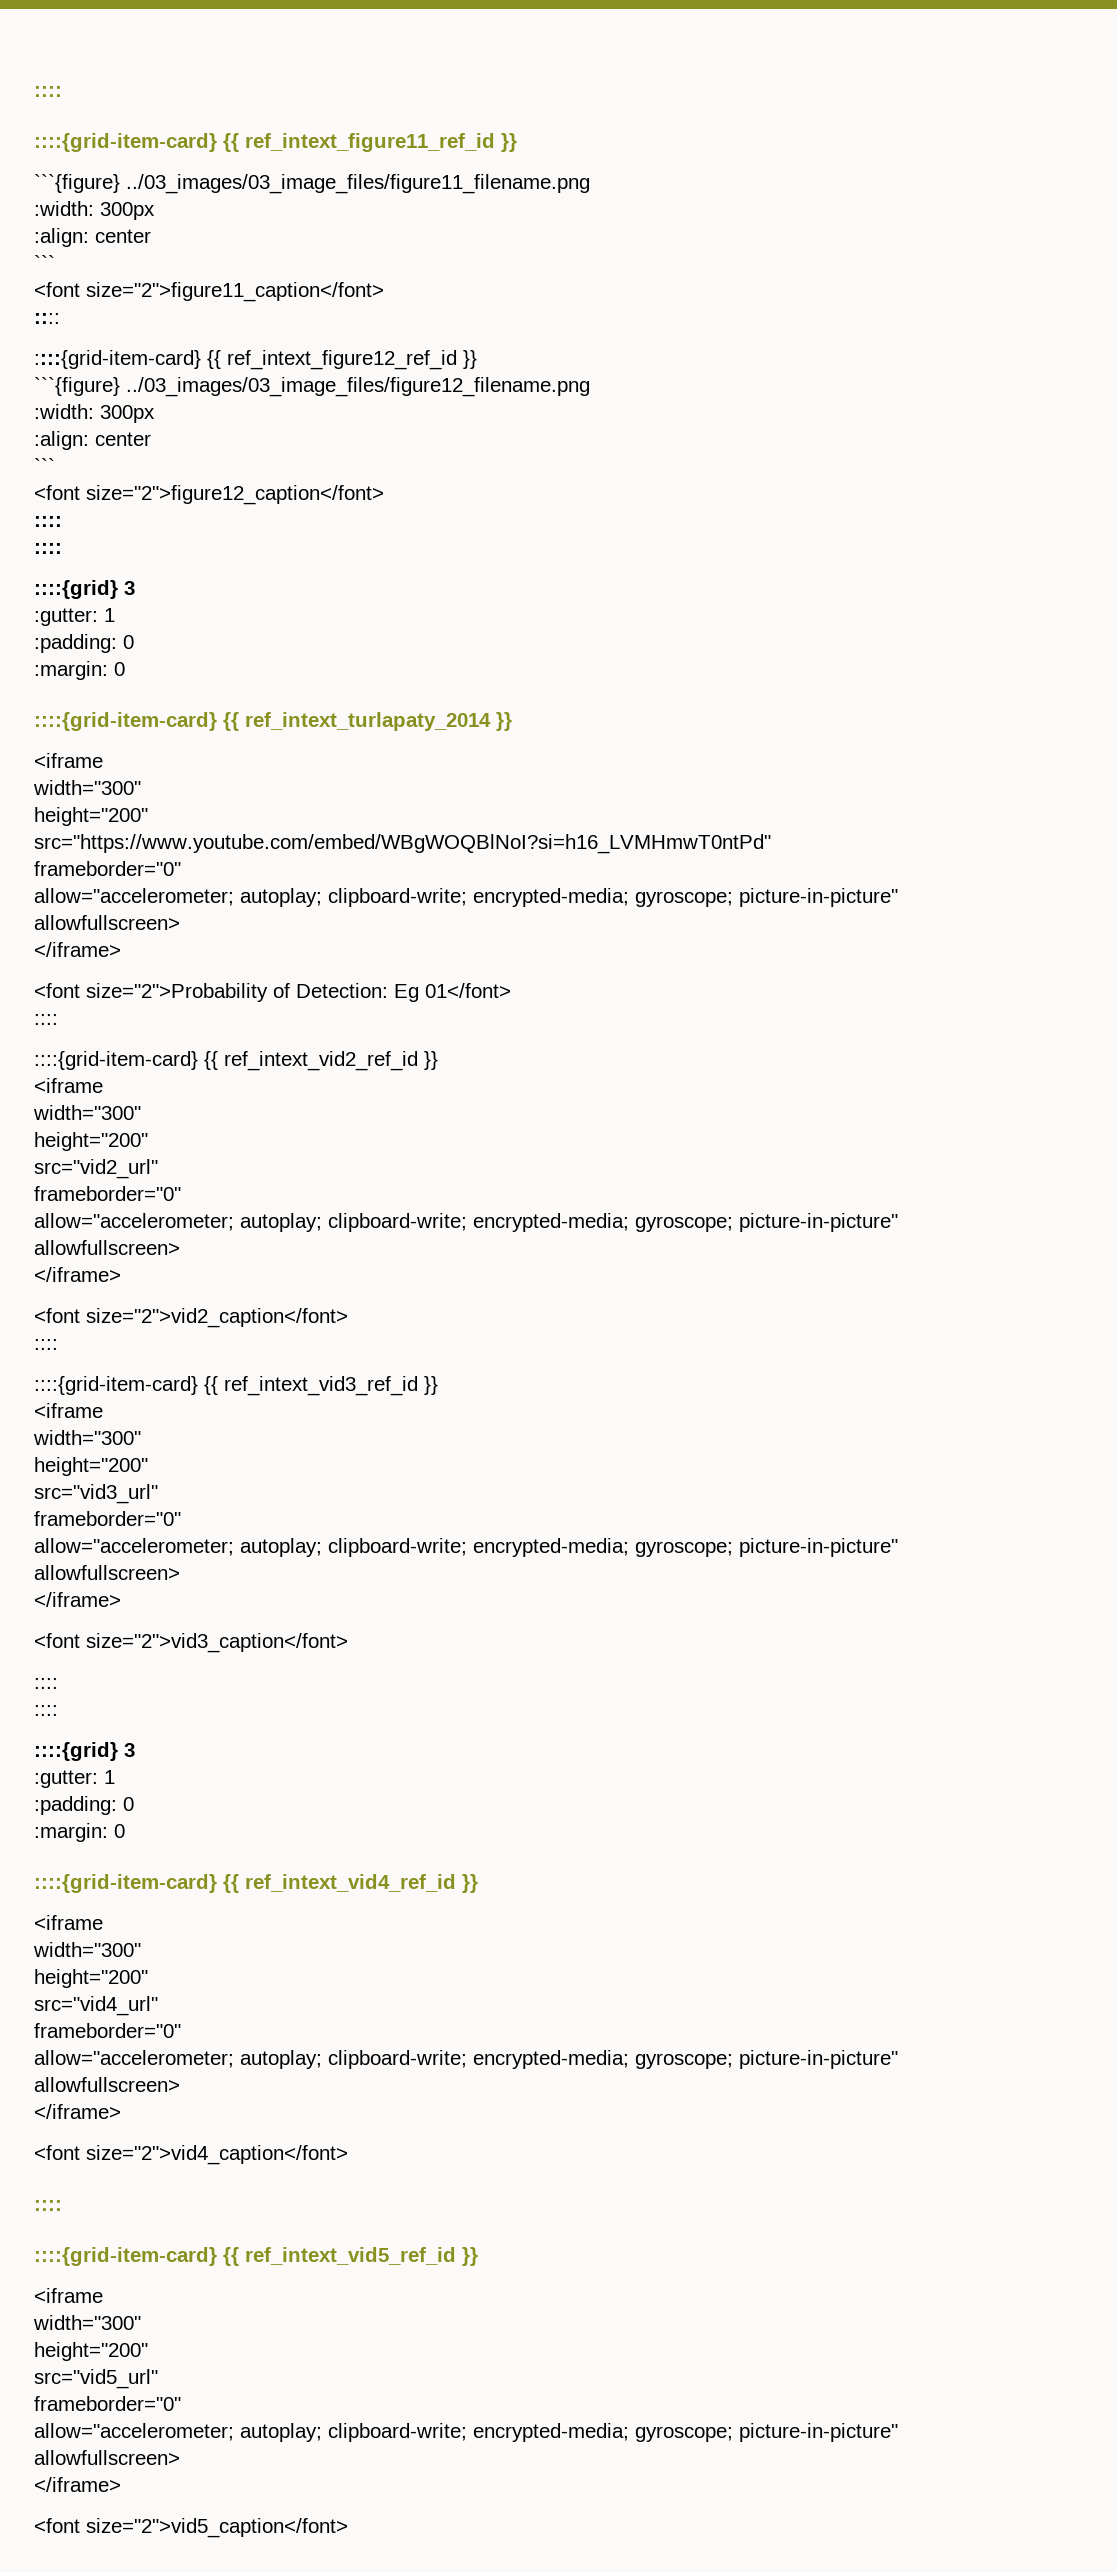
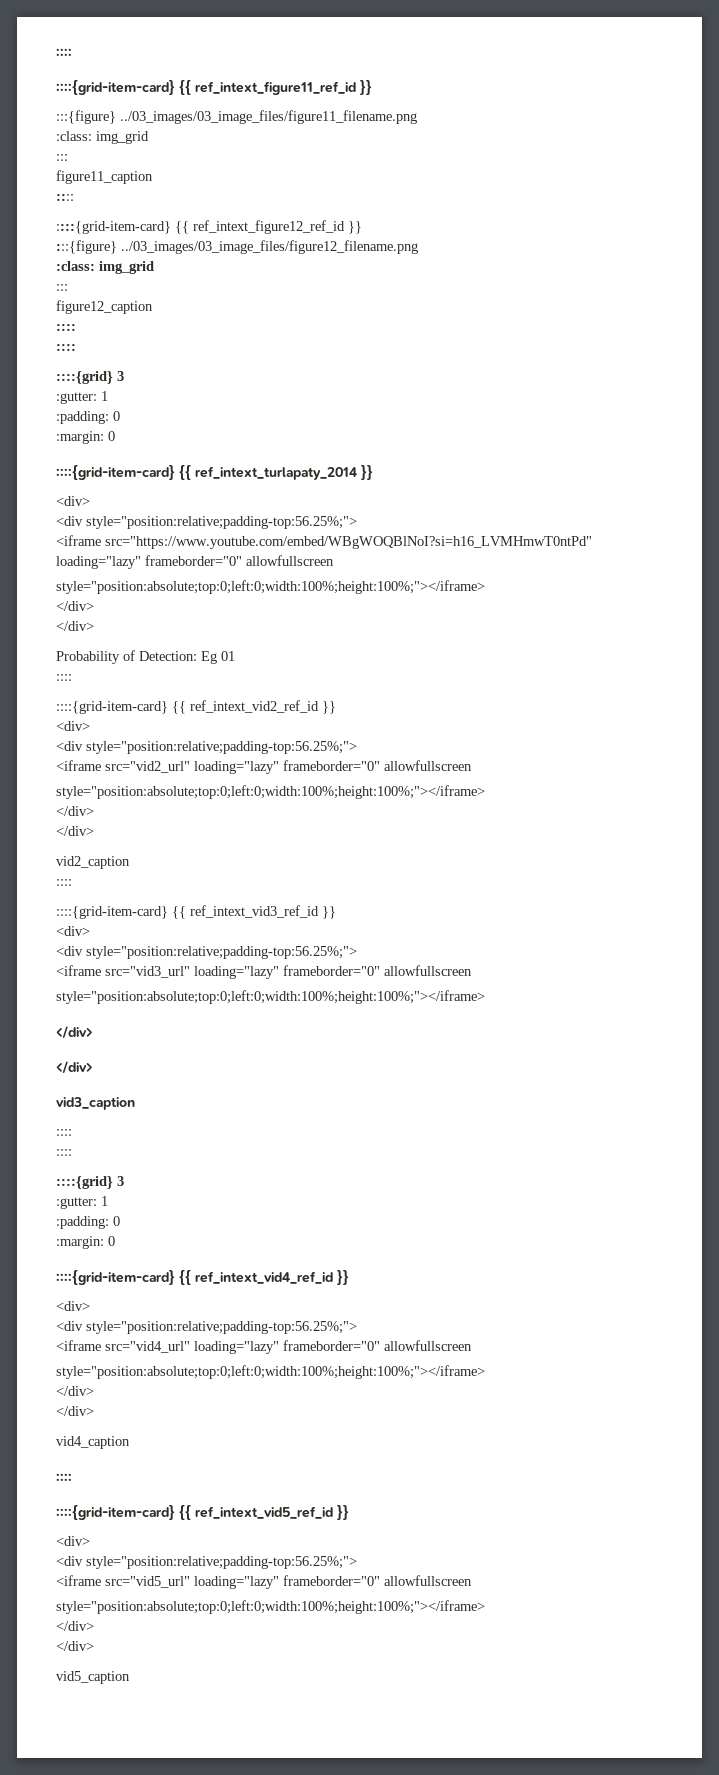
- ```{figure} ../03_images/03_image_files/figure11_filename.png
- :width: 300px
- :align: center
- ```
- <font size="2">figure11_caption</font>
+ :::{figure} ../03_images/03_image_files/figure11_filename.png
+ :class: img_grid
+ :::
+ figure11_caption
- ```{figure} ../03_images/03_image_files/figure12_filename.png
- :width: 300px
- :align: center
- ```
- <font size="2">figure12_caption</font>
+ :::{figure} ../03_images/03_image_files/figure12_filename.png
+ :class: img_grid
+ :::
+ figure12_caption
  ::::{grid-item-card} {{ ref_intext_turlapaty_2014 }}
- <iframe
- width="300"
- height="200"
- src="https://www.youtube.com/embed/WBgWOQBlNoI?si=h16_LVMHmwT0ntPd"
- frameborder="0"
- allow="accelerometer; autoplay; clipboard-write; encrypted-media; gyroscope; picture-in-picture"
- allowfullscreen>
- </iframe>
- <font size="2">Probability of Detection: Eg 01</font>
+ <div>
+ <div style="position:relative;padding-top:56.25%;">
+ <iframe src="https://www.youtube.com/embed/WBgWOQBlNoI?si=h16_LVMHmwT0ntPd" loading="lazy" frameborder="0" allowfullscreen
+ style="position:absolute;top:0;left:0;width:100%;height:100%;"></iframe>
+ </div>
+ </div>
+ Probability of Detection: Eg 01
  ::::{grid-item-card} {{ ref_intext_vid2_ref_id }}
- <iframe
- width="300"
- height="200"
- src="vid2_url"
- frameborder="0"
- allow="accelerometer; autoplay; clipboard-write; encrypted-media; gyroscope; picture-in-picture"
- allowfullscreen>
- </iframe>
- <font size="2">vid2_caption</font>
+ <div>
+ <div style="position:relative;padding-top:56.25%;">
+ <iframe src="vid2_url" loading="lazy" frameborder="0" allowfullscreen
+ style="position:absolute;top:0;left:0;width:100%;height:100%;"></iframe>
+ </div>
+ </div>
+ vid2_caption
  ::::{grid-item-card} {{ ref_intext_vid3_ref_id }}
- <iframe
- width="300"
- height="200"
- src="vid3_url"
- frameborder="0"
- allow="accelerometer; autoplay; clipboard-write; encrypted-media; gyroscope; picture-in-picture"
- allowfullscreen>
- </iframe>
- <font size="2">vid3_caption</font>
+ <div>
+ <div style="position:relative;padding-top:56.25%;">
+ <iframe src="vid3_url" loading="lazy" frameborder="0" allowfullscreen
+ style="position:absolute;top:0;left:0;width:100%;height:100%;"></iframe>
+ </div>
+ </div>
+ vid3_caption
  ::::{grid-item-card} {{ ref_intext_vid4_ref_id }}
- <iframe
- width="300"
- height="200"
- src="vid4_url"
- frameborder="0"
- allow="accelerometer; autoplay; clipboard-write; encrypted-media; gyroscope; picture-in-picture"
- allowfullscreen>
- </iframe>
- <font size="2">vid4_caption</font>
+ <div>
+ <div style="position:relative;padding-top:56.25%;">
+ <iframe src="vid4_url" loading="lazy" frameborder="0" allowfullscreen
+ style="position:absolute;top:0;left:0;width:100%;height:100%;"></iframe>
+ </div>
+ </div>
+ vid4_caption
  ::::{grid-item-card} {{ ref_intext_vid5_ref_id }}
- <iframe
- width="300"
- height="200"
- src="vid5_url"
- frameborder="0"
- allow="accelerometer; autoplay; clipboard-write; encrypted-media; gyroscope; picture-in-picture"
- allowfullscreen>
- </iframe>
- <font size="2">vid5_caption</font>
+ <div>
+ <div style="position:relative;padding-top:56.25%;">
+ <iframe src="vid5_url" loading="lazy" frameborder="0" allowfullscreen
+ style="position:absolute;top:0;left:0;width:100%;height:100%;"></iframe>
+ </div>
+ </div>
+ vid5_caption

